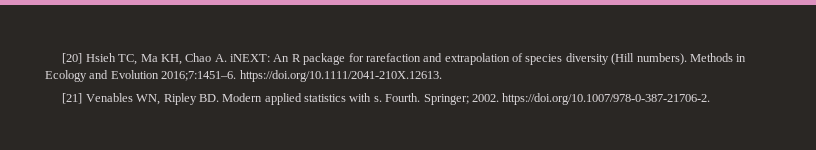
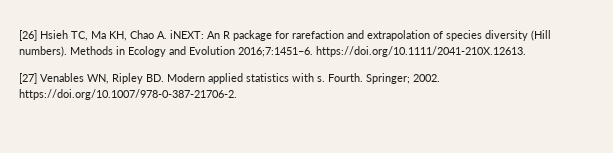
- [20] Hsieh TC, Ma KH, Chao A. iNEXT: An R package for rarefaction and extrapolation of species diversity (Hill numbers).
+ [26] Hsieh TC, Ma KH, Chao A. iNEXT: An R package for rarefaction and extrapolation of species diversity (Hill numbers).
- [21] Venables WN, Ripley BD. Modern applied statistics with s.
+ [27] Venables WN, Ripley BD. Modern applied statistics with s.

